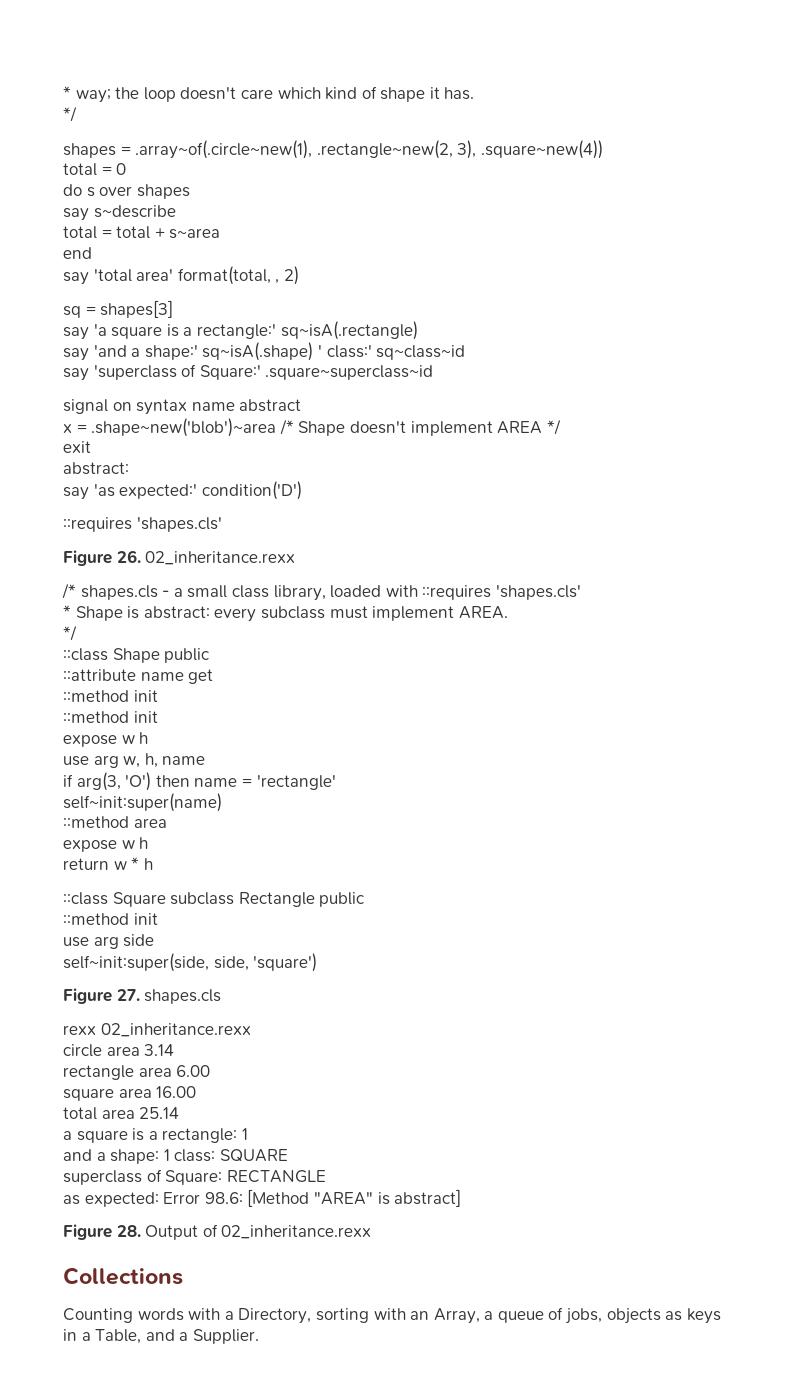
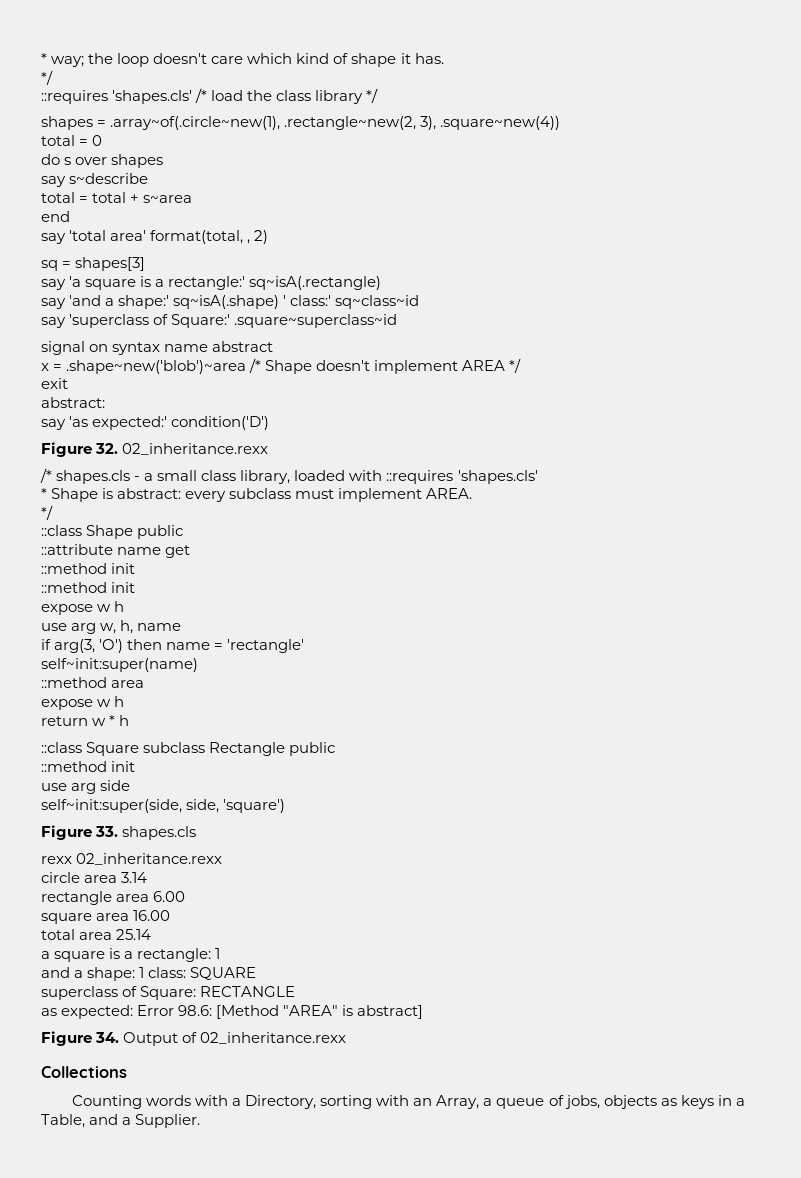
+ ::requires 'shapes.cls' /* load the class library */
  say 'as expected:' condition('D')
- ::requires 'shapes.cls'
- Figure 26. 02_inheritance.rexx
+ Figure 32. 02_inheritance.rexx
- Figure 27. shapes.cls
+ Figure 33. shapes.cls
- Figure 28. Output of 02_inheritance.rexx
+ Figure 34. Output of 02_inheritance.rexx

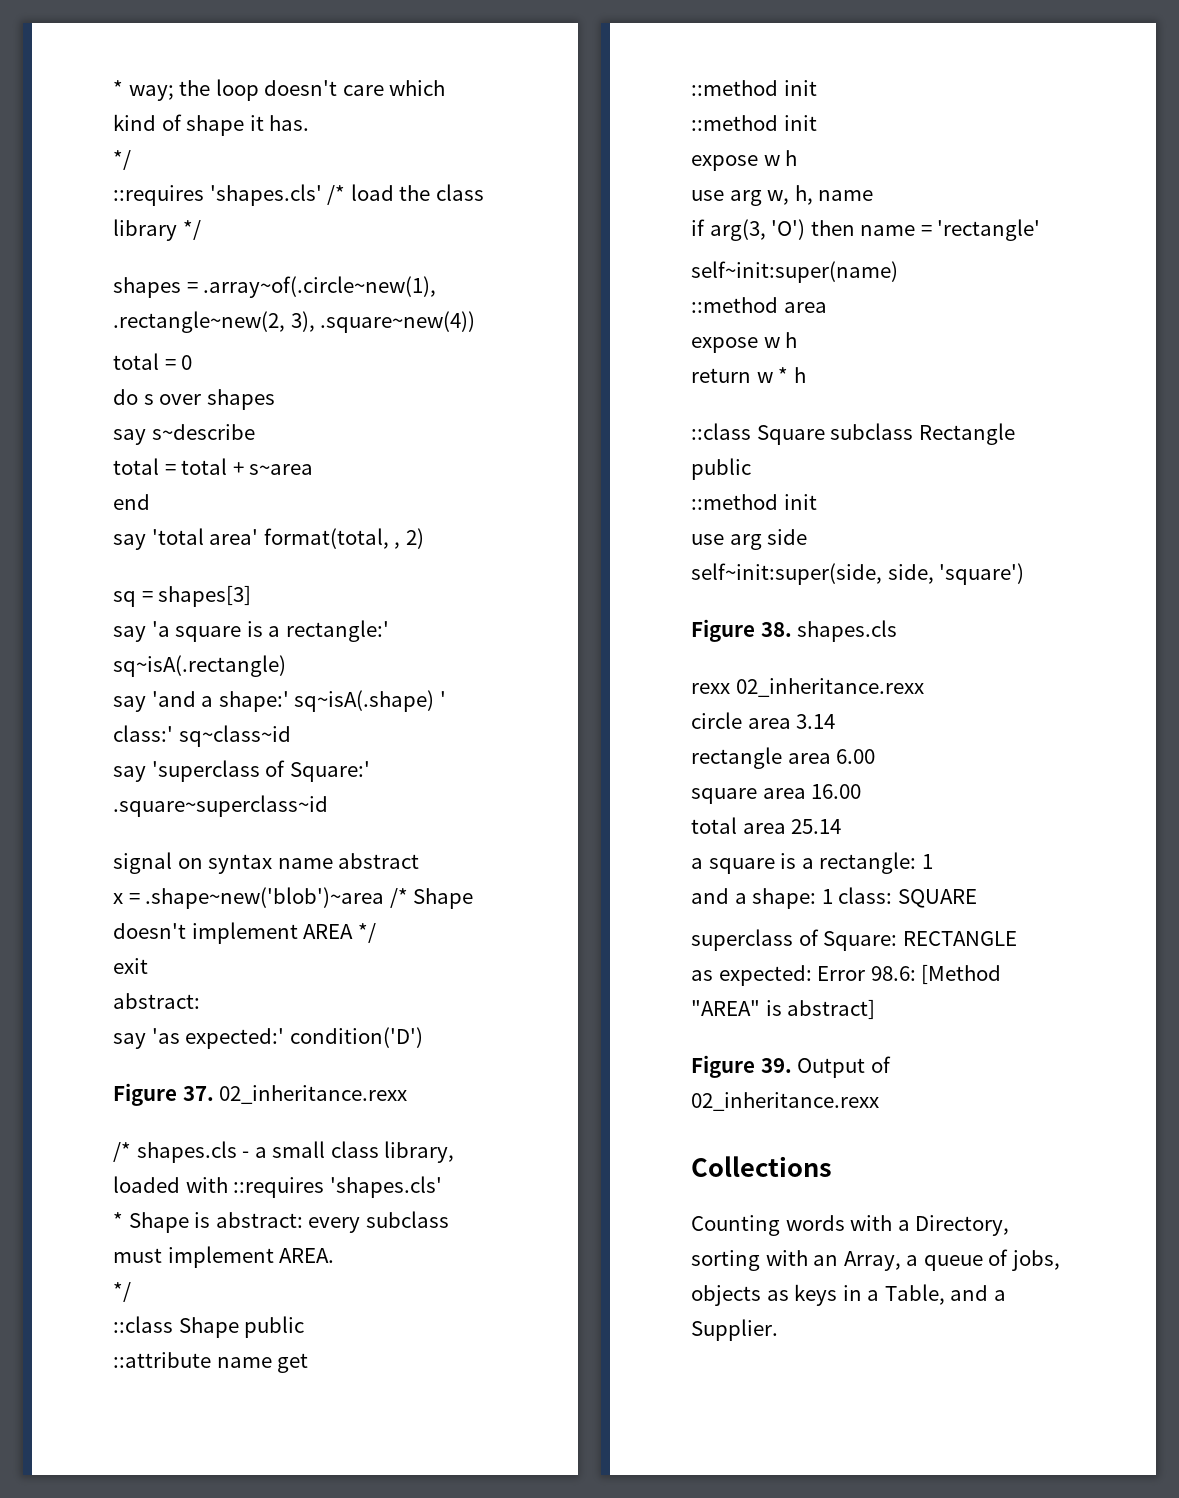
- Figure 32. 02_inheritance.rexx
+ Figure 37. 02_inheritance.rexx
- Figure 33. shapes.cls
+ Figure 38. shapes.cls
- Figure 34. Output of 02_inheritance.rexx
+ Figure 39. Output of 02_inheritance.rexx

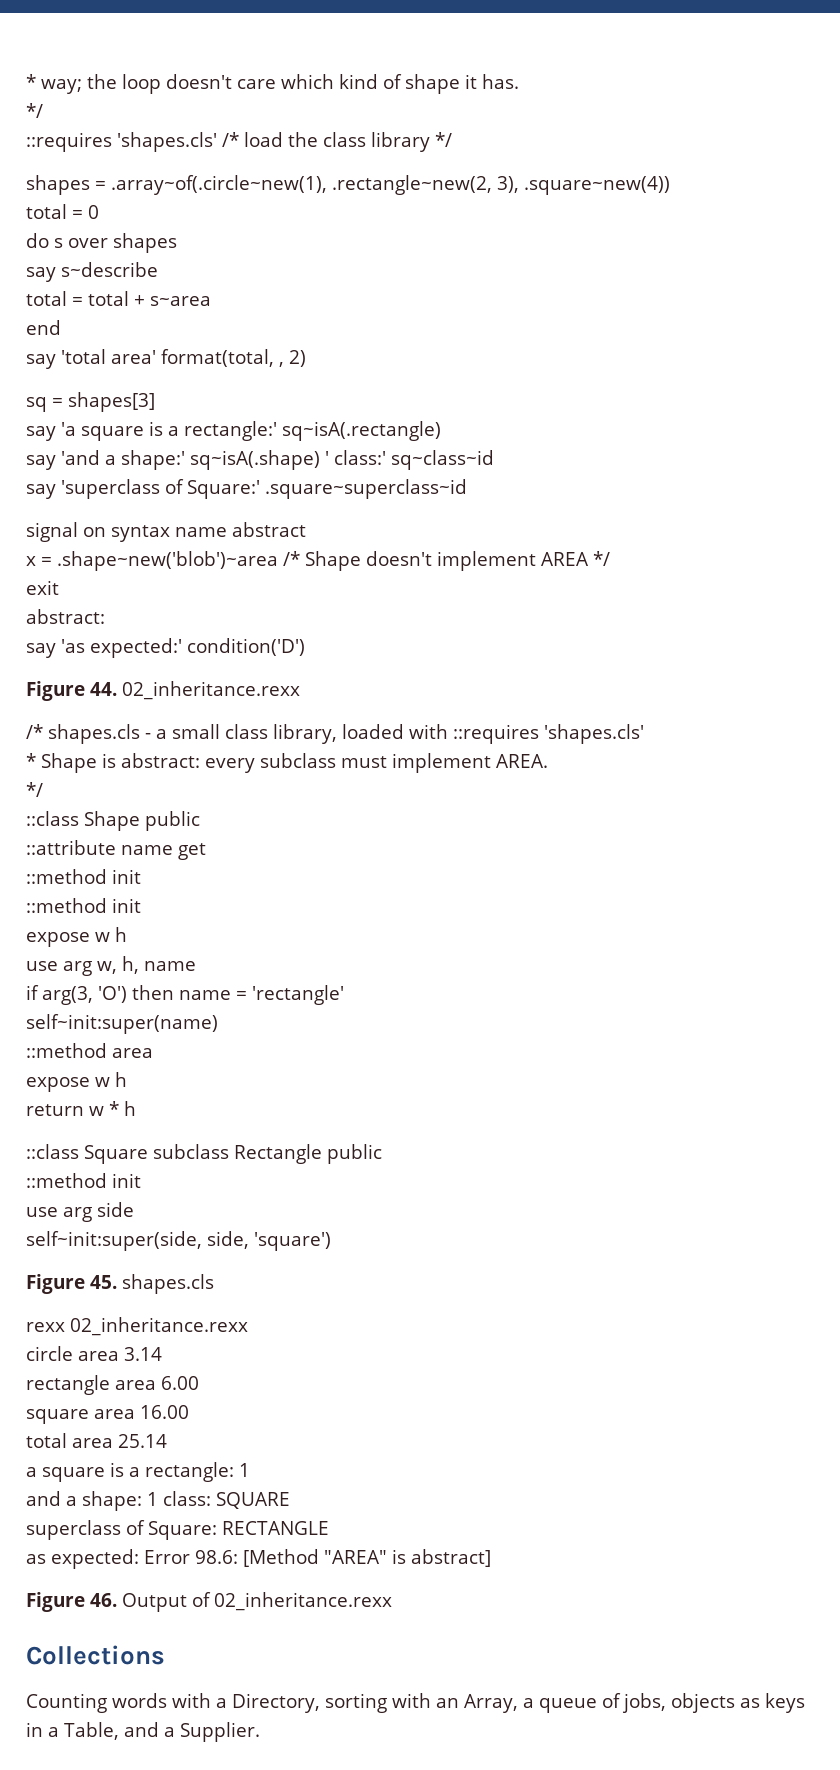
- Figure 37. 02_inheritance.rexx
+ Figure 44. 02_inheritance.rexx
- Figure 38. shapes.cls
+ Figure 45. shapes.cls
- Figure 39. Output of 02_inheritance.rexx
+ Figure 46. Output of 02_inheritance.rexx

